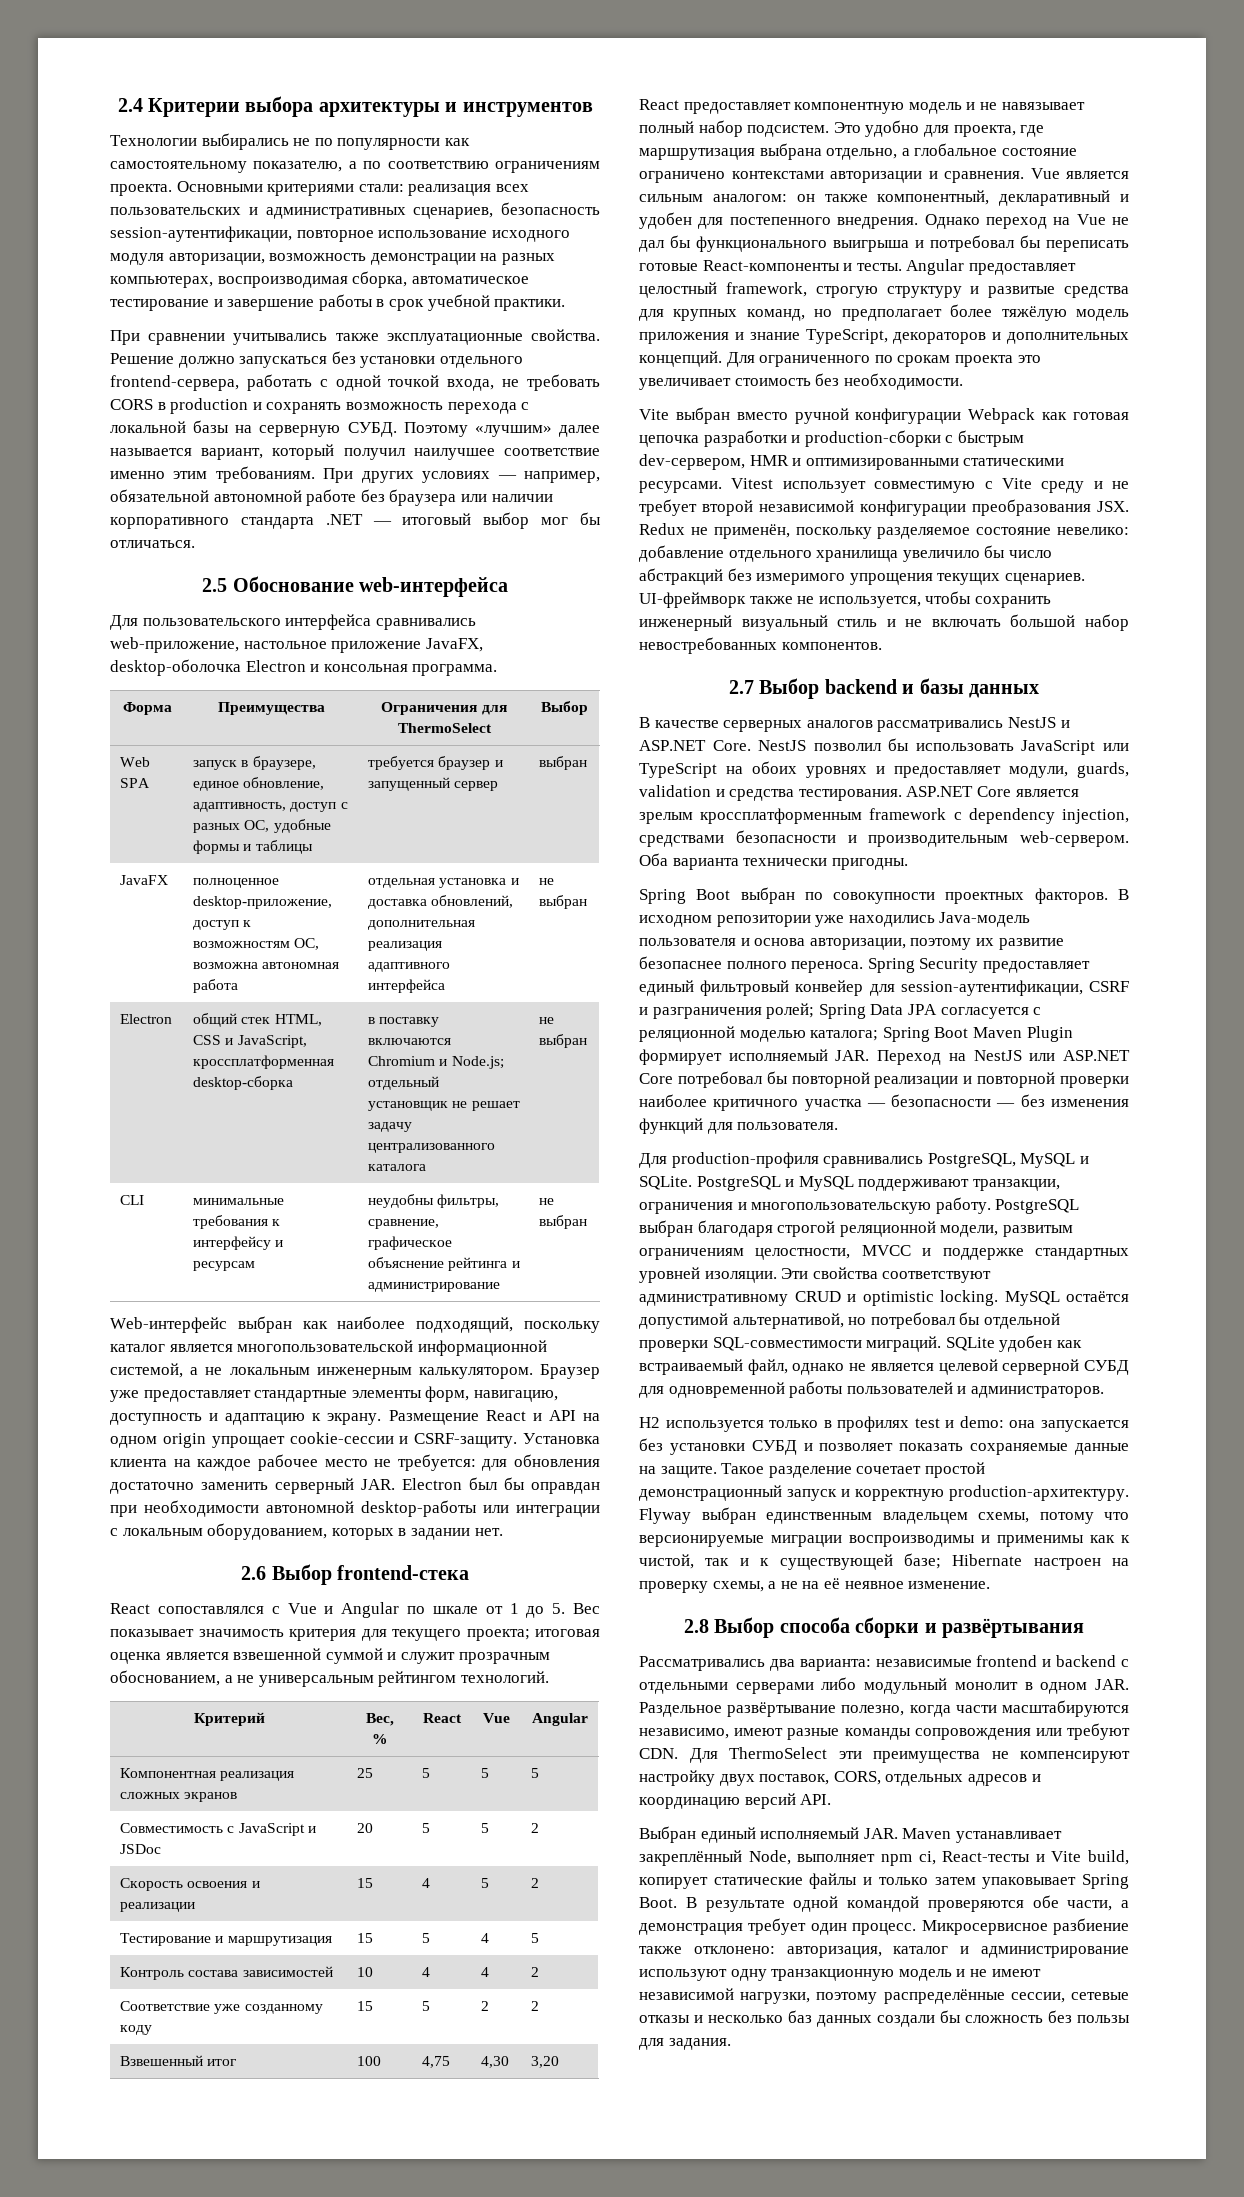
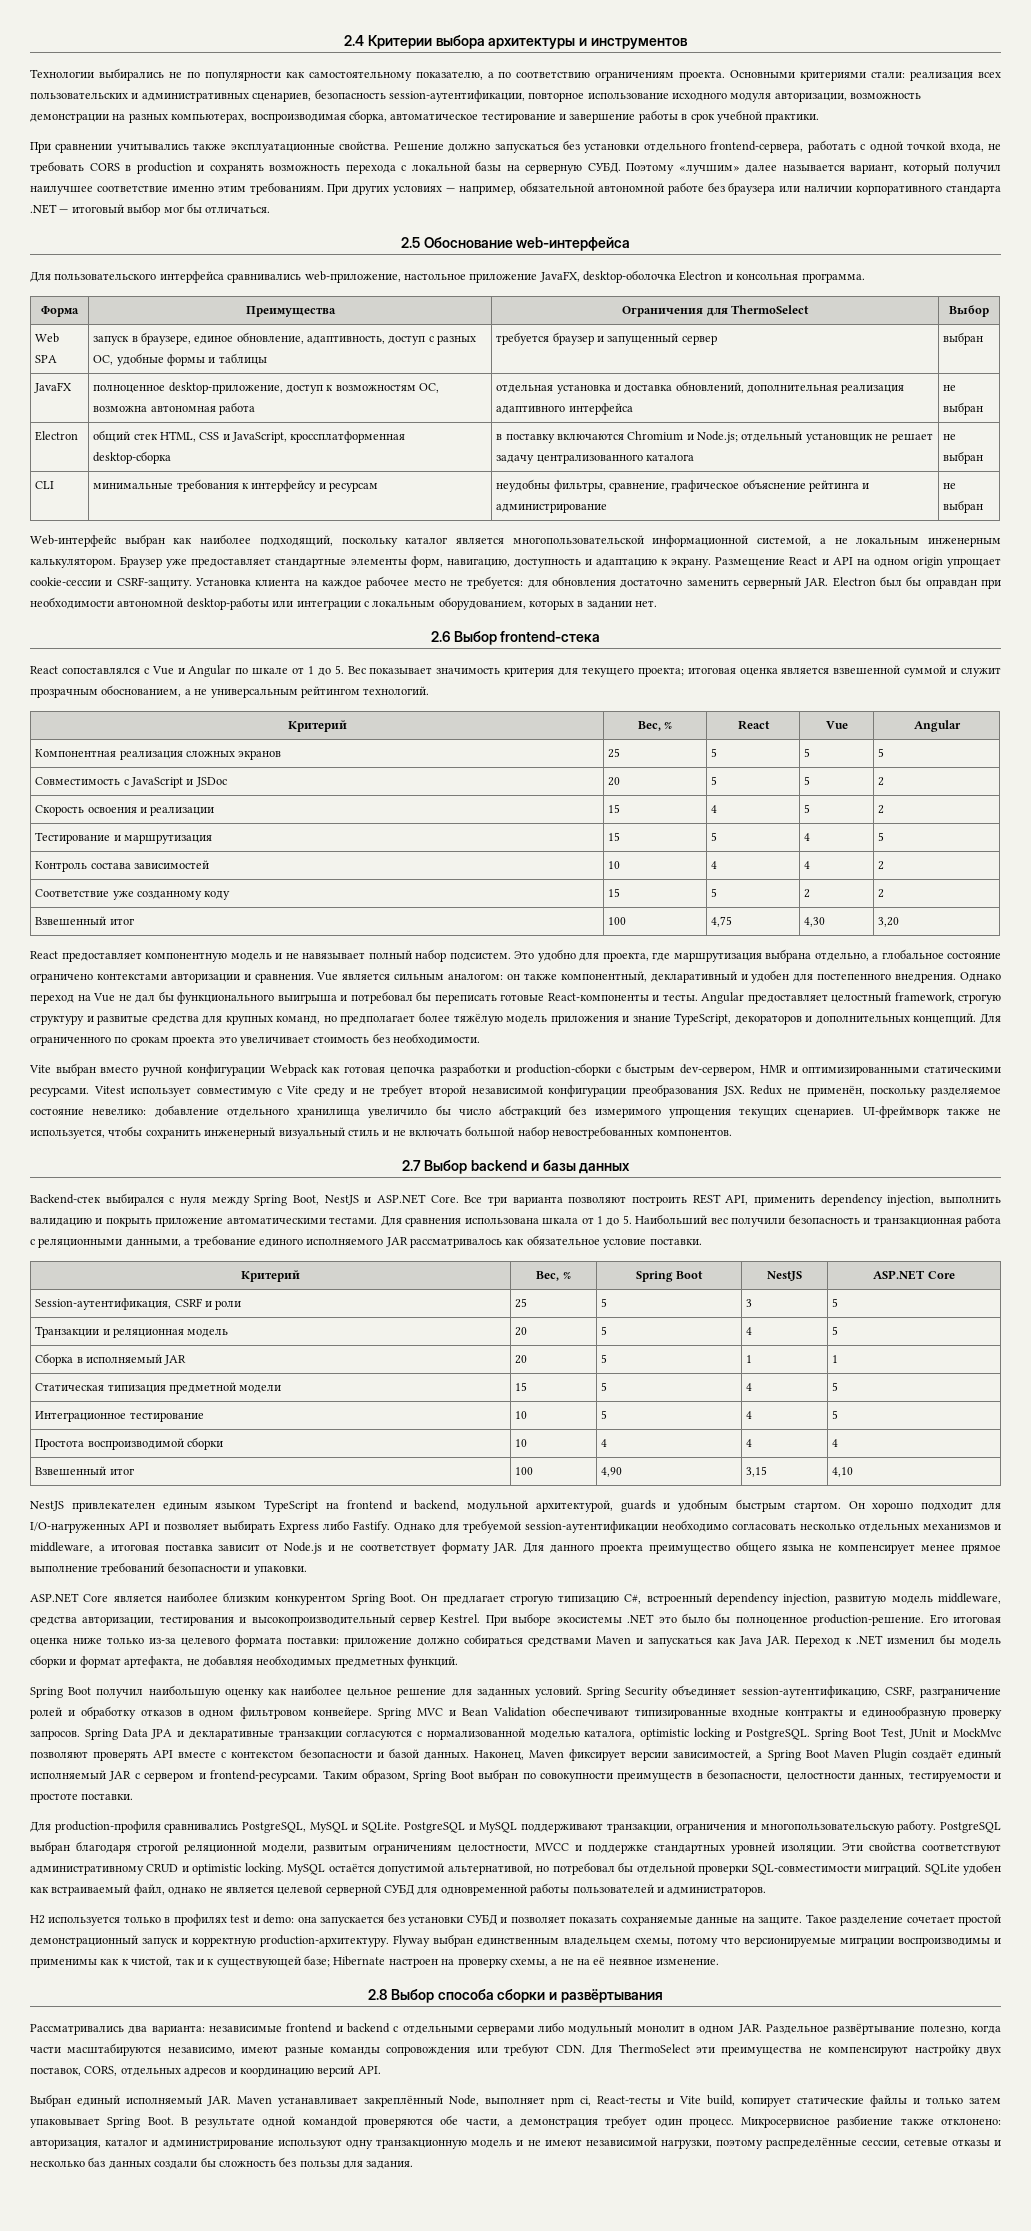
- В качестве серверных аналогов рассматривались NestJS и ASP.NET Core. NestJS позволил бы использовать JavaScript или TypeScript на обоих уровнях и предоставляет модули, guards, validation и средства тестирования. ASP.NET Core является зрелым кроссплатформенным framework с dependency injection, средствами безопасности и производительным web-сервером. Оба варианта технически пригодны.
- Spring Boot выбран по совокупности проектных факторов. В исходном репозитории уже находились Java-модель пользователя и основа авторизации, поэтому их развитие безопаснее полного переноса. Spring Security предоставляет единый фильтровый конвейер для session-аутентификации, CSRF и разграничения ролей; Spring Data JPA согласуется с реляционной моделью каталога; Spring Boot Maven Plugin формирует исполняемый JAR. Переход на NestJS или ASP.NET Core потребовал бы повторной реализации и повторной проверки наиболее критичного участка — безопасности — без изменения функций для пользователя.
+ Backend-стек выбирался с нуля между Spring Boot, NestJS и ASP.NET Core. Все три варианта позволяют построить REST API, применить dependency injection, выполнить валидацию и покрыть приложение автоматическими тестами. Для сравнения использована шкала от 1 до 5. Наибольший вес получили безопасность и транзакционная работа с реляционными данными, а требование единого исполняемого JAR рассматривалось как обязательное условие поставки.
+ Критерий | Вес, % | Spring Boot | NestJS | ASP.NET Core
+ Session-аутентификация, CSRF и роли | 25 | 5 | 3 | 5
+ Транзакции и реляционная модель | 20 | 5 | 4 | 5
+ Сборка в исполняемый JAR | 20 | 5 | 1 | 1
+ Статическая типизация предметной модели | 15 | 5 | 4 | 5
+ Интеграционное тестирование | 10 | 5 | 4 | 5
+ Простота воспроизводимой сборки | 10 | 4 | 4 | 4
+ Взвешенный итог | 100 | 4,90 | 3,15 | 4,10
+ NestJS привлекателен единым языком TypeScript на frontend и backend, модульной архитектурой, guards и удобным быстрым стартом. Он хорошо подходит для I/O-нагруженных API и позволяет выбирать Express либо Fastify. Однако для требуемой session-аутентификации необходимо согласовать несколько отдельных механизмов и middleware, а итоговая поставка зависит от Node.js и не соответствует формату JAR. Для данного проекта преимущество общего языка не компенсирует менее прямое выполнение требований безопасности и упаковки.
+ ASP.NET Core является наиболее близким конкурентом Spring Boot. Он предлагает строгую типизацию C#, встроенный dependency injection, развитую модель middleware, средства авторизации, тестирования и высокопроизводительный сервер Kestrel. При выборе экосистемы .NET это было бы полноценное production-решение. Его итоговая оценка ниже только из-за целевого формата поставки: приложение должно собираться средствами Maven и запускаться как Java JAR. Переход к .NET изменил бы модель сборки и формат артефакта, не добавляя необходимых предметных функций.
+ Spring Boot получил наибольшую оценку как наиболее цельное решение для заданных условий. Spring Security объединяет session-аутентификацию, CSRF, разграничение ролей и обработку отказов в одном фильтровом конвейере. Spring MVC и Bean Validation обеспечивают типизированные входные контракты и единообразную проверку запросов. Spring Data JPA и декларативные транзакции согласуются с нормализованной моделью каталога, optimistic locking и PostgreSQL. Spring Boot Test, JUnit и MockMvc позволяют проверять API вместе с контекстом безопасности и базой данных. Наконец, Maven фиксирует версии зависимостей, а Spring Boot Maven Plugin создаёт единый исполняемый JAR с сервером и frontend-ресурсами. Таким образом, Spring Boot выбран по совокупности преимуществ в безопасности, целостности данных, тестируемости и простоте поставки.

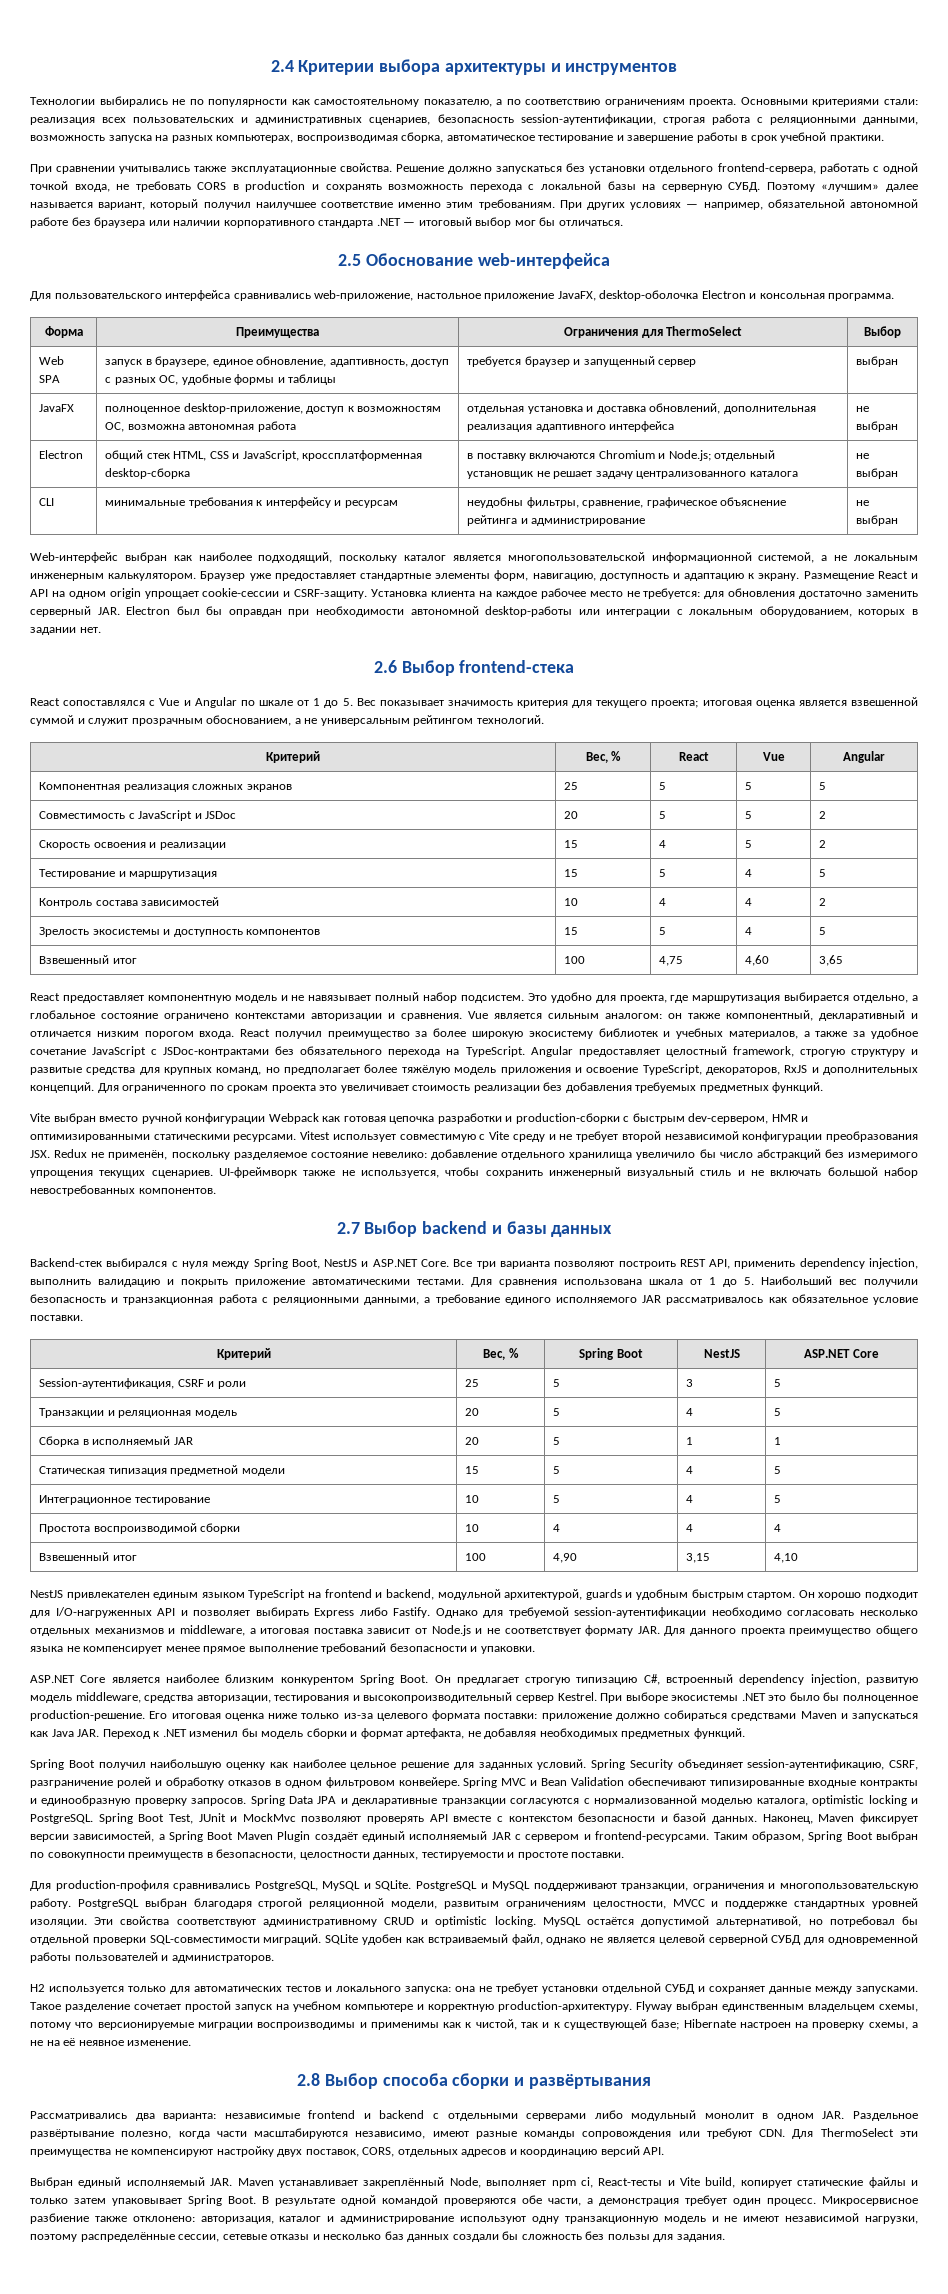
- Основными критериями стали: реализация всех пользовательских и административных сценариев, безопасность session-аутентификации, повторное использование исходного модуля авторизации, возможность демонстрации на разных компьютерах, воспроизводимая сборка, автоматическое тестирование и завершение работы в срок учебной практики.
+ Основными критериями стали: реализация всех пользовательских и административных сценариев, безопасность session-аутентификации, строгая работа с реляционными данными, возможность запуска на разных компьютерах, воспроизводимая сборка, автоматическое тестирование и завершение работы в срок учебной практики.
- Соответствие уже созданному коду | 15 | 5 | 2 | 2
+ Зрелость экосистемы и доступность компонентов | 15 | 5 | 4 | 5
- Взвешенный итог | 100 | 4,75 | 4,30 | 3,20
+ Взвешенный итог | 100 | 4,75 | 4,60 | 3,65
- Это удобно для проекта, где маршрутизация выбрана отдельно, а глобальное состояние ограничено контекстами авторизации и сравнения.
+ Это удобно для проекта, где маршрутизация выбирается отдельно, а глобальное состояние ограничено контекстами авторизации и сравнения.
- Vue является сильным аналогом: он также компонентный, декларативный и удобен для постепенного внедрения. Однако переход на Vue не дал бы функционального выигрыша и потребовал бы переписать готовые React-компоненты и тесты.
+ Vue является сильным аналогом: он также компонентный, декларативный и отличается низким порогом входа. React получил преимущество за более широкую экосистему библиотек и учебных материалов, а также за удобное сочетание JavaScript с JSDoc-контрактами без обязательного перехода на TypeScript.
- Angular предоставляет целостный framework, строгую структуру и развитые средства для крупных команд, но предполагает более тяжёлую модель приложения и знание TypeScript, декораторов и дополнительных концепций.
+ Angular предоставляет целостный framework, строгую структуру и развитые средства для крупных команд, но предполагает более тяжёлую модель приложения и освоение TypeScript, декораторов, RxJS и дополнительных концепций.
- Для ограниченного по срокам проекта это увеличивает стоимость без необходимости.
+ Для ограниченного по срокам проекта это увеличивает стоимость реализации без добавления требуемых предметных функций.
- H2 используется только в профилях test и demo: она запускается без установки СУБД и позволяет показать сохраняемые данные на защите. Такое разделение сочетает простой демонстрационный запуск и корректную production-архитектуру.
+ H2 используется только для автоматических тестов и локального запуска: она не требует установки отдельной СУБД и сохраняет данные между запусками. Такое разделение сочетает простой запуск на учебном компьютере и корректную production-архитектуру.

